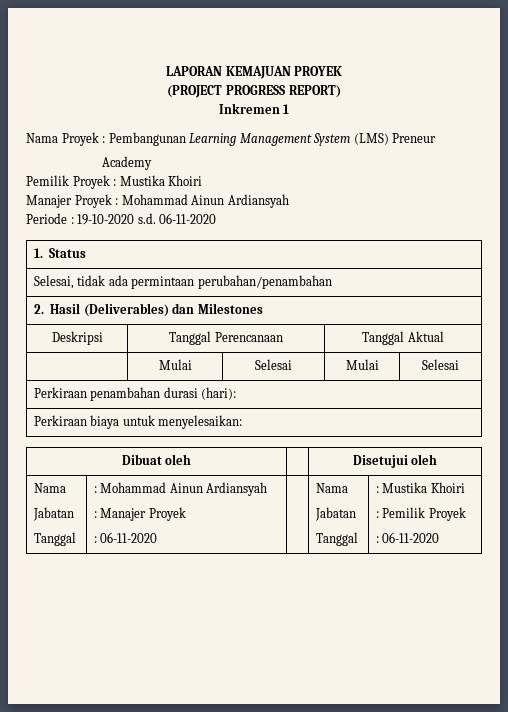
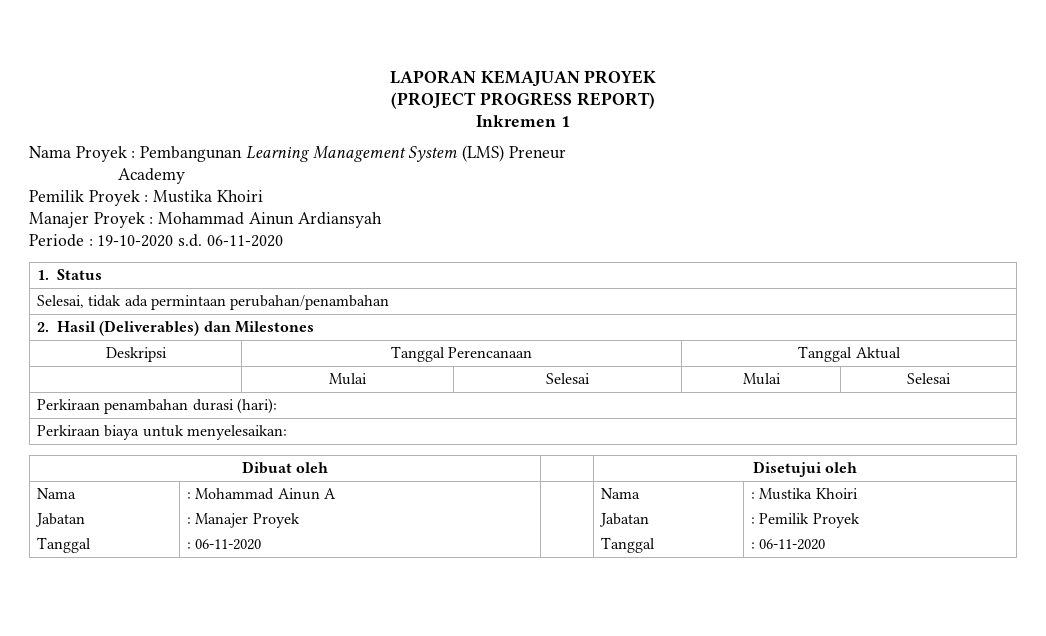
  Dibuat oleh | | Disetujui oleh
  Nama
  Jabatan
- Tanggal | : Mohammad Ainun Ardiansyah
+ Tanggal | : Mohammad Ainun A

